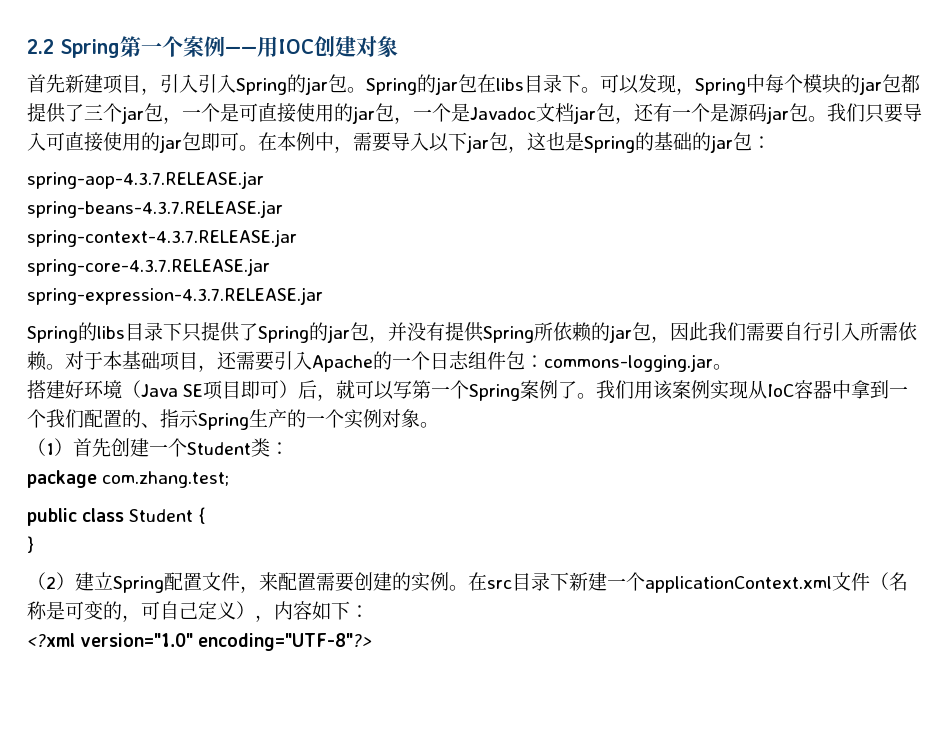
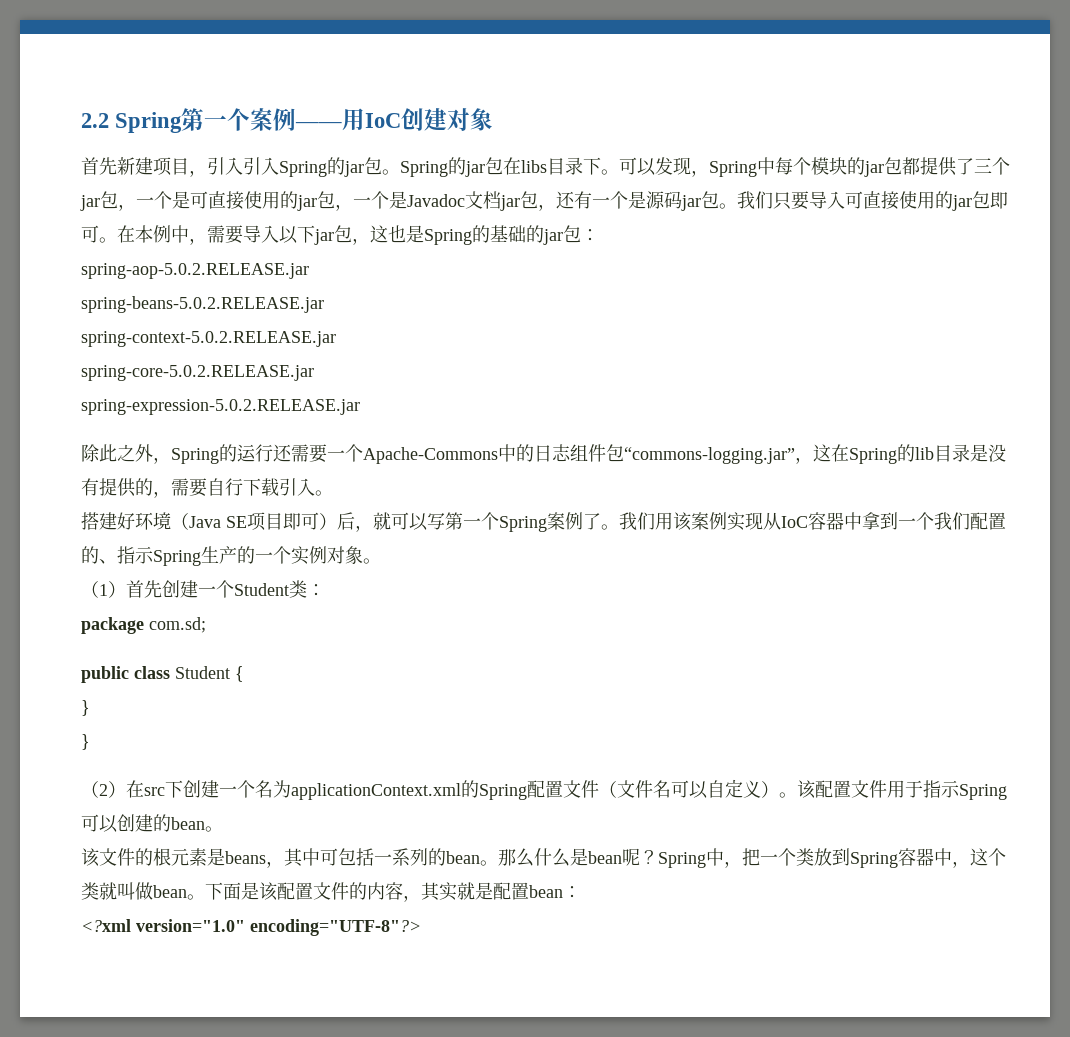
- 2.2 Spring第一个案例——用IOC创建对象
+ 2.2 Spring第一个案例——用IoC创建对象
- spring-aop-4.3.7.RELEASE.jar
- spring-beans-4.3.7.RELEASE.jar
- spring-context-4.3.7.RELEASE.jar
- spring-core-4.3.7.RELEASE.jar
- spring-expression-4.3.7.RELEASE.jar
- Spring的libs目录下只提供了Spring的jar包，并没有提供Spring所依赖的jar包，因此我们需要自行引入所需依赖。对于本基础项目，还需要引入Apache的一个日志组件包：commons-logging.jar。
+ spring-aop-5.0.2.RELEASE.jar
+ spring-beans-5.0.2.RELEASE.jar
+ spring-context-5.0.2.RELEASE.jar
+ spring-core-5.0.2.RELEASE.jar
+ spring-expression-5.0.2.RELEASE.jar
+ 除此之外，Spring的运行还需要一个Apache-Commons中的日志组件包“commons-logging.jar”，这在Spring的lib目录是没有提供的，需要自行下载引入。
- package com.zhang.test;
+ package com.sd;
  public class Student {
+ }
- （2）建立Spring配置文件，来配置需要创建的实例。在src目录下新建一个applicationContext.xml文件（名称是可变的，可自己定义），内容如下：
+ （2）在src下创建一个名为applicationContext.xml的Spring配置文件（文件名可以自定义）。该配置文件用于指示Spring可以创建的bean。
+ 该文件的根元素是beans，其中可包括一系列的bean。那么什么是bean呢？Spring中，把一个类放到Spring容器中，这个类就叫做bean。下面是该配置文件的内容，其实就是配置bean：

